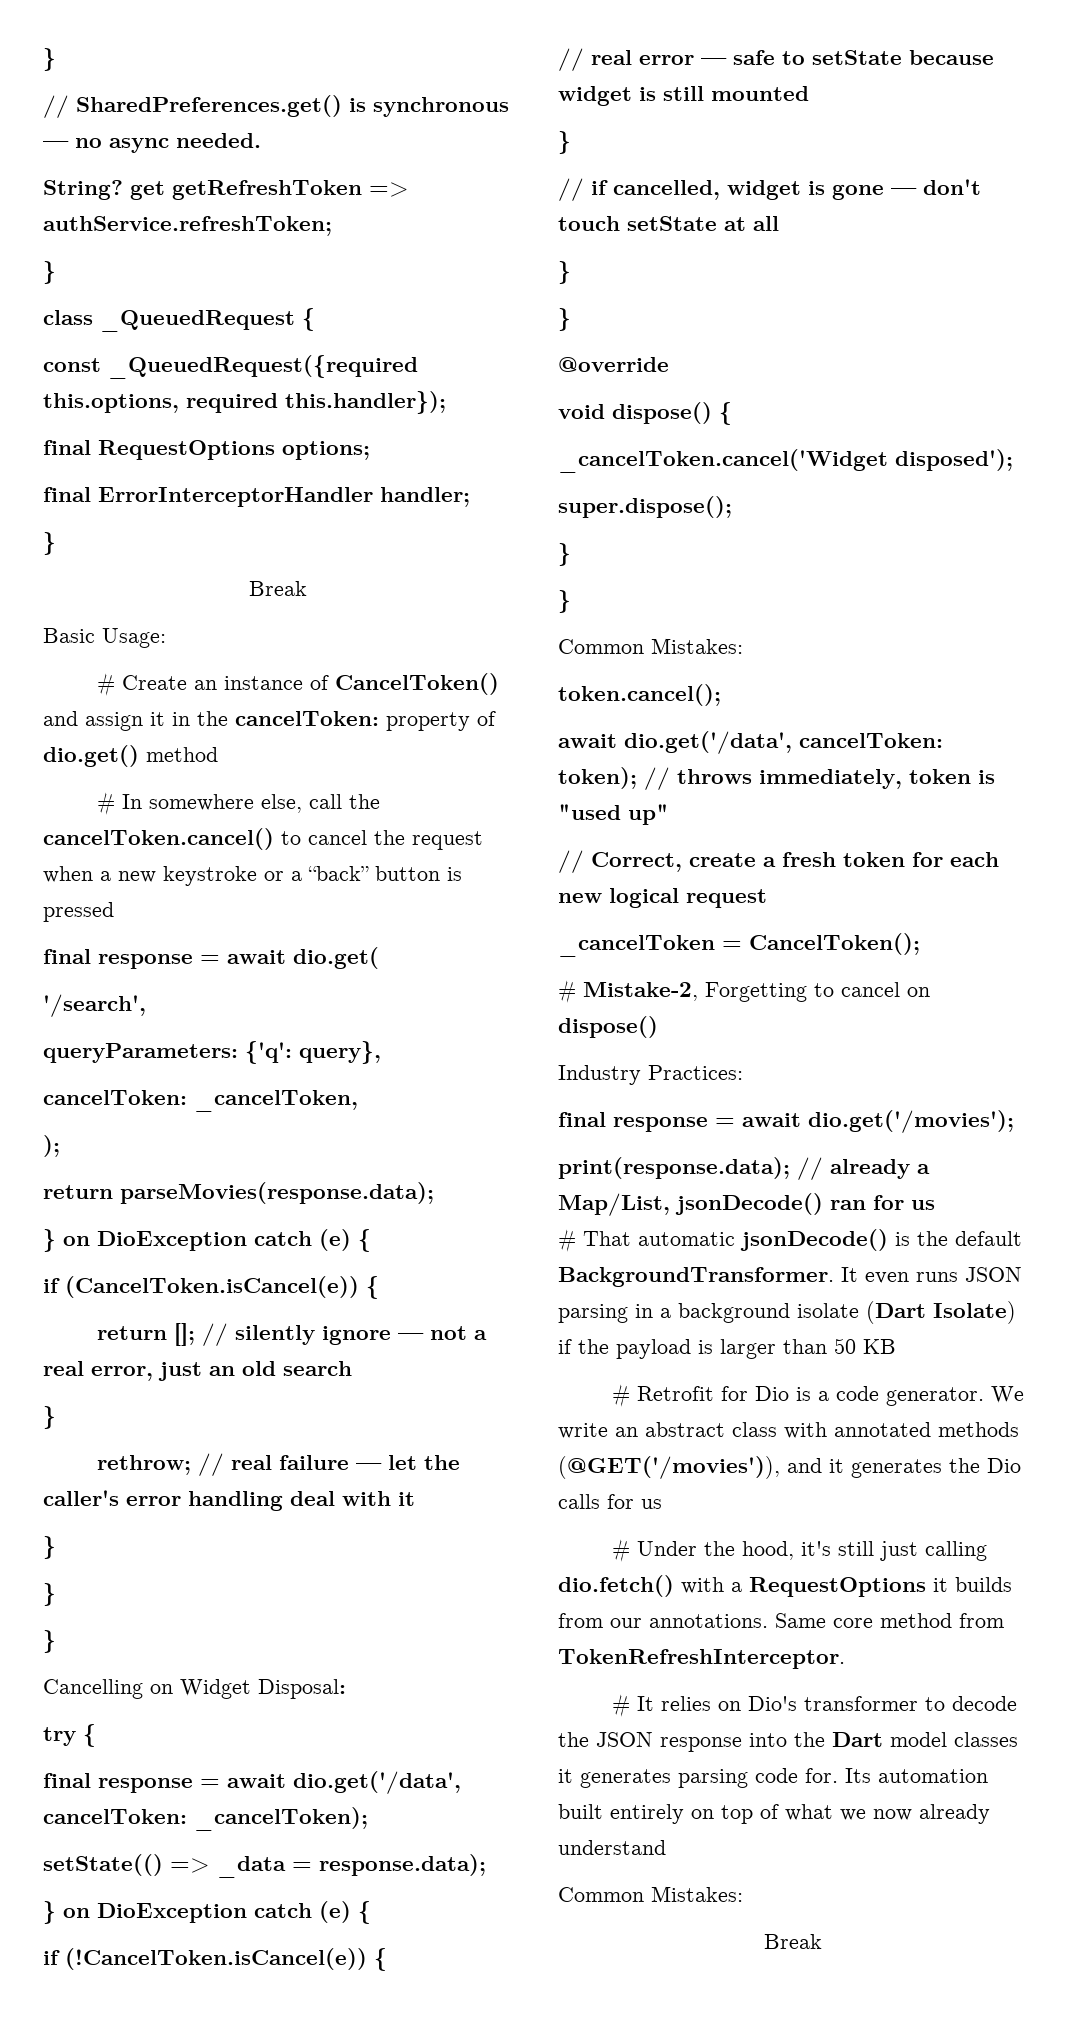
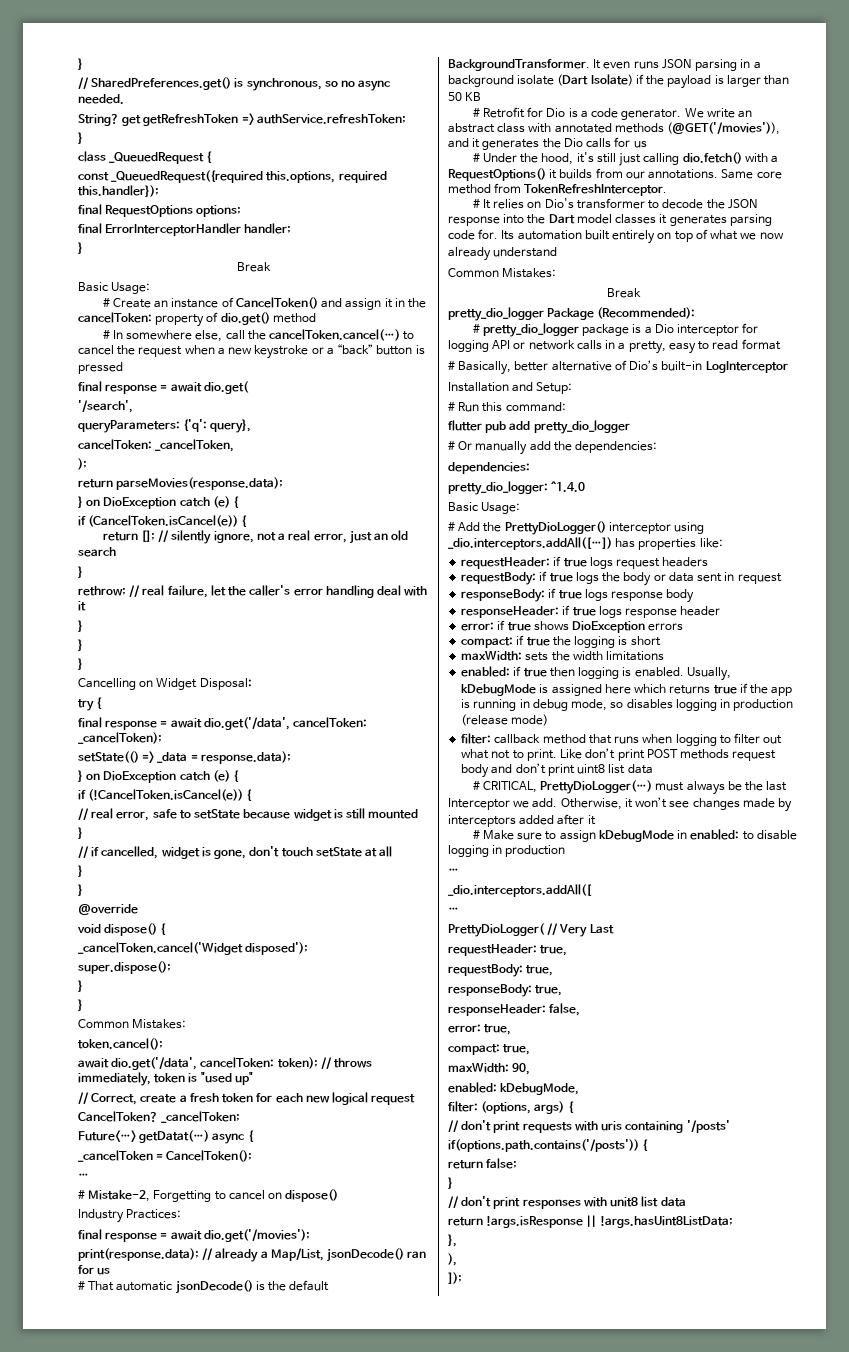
- // SharedPreferences.get() is synchronous — no async needed.
+ // SharedPreferences.get() is synchronous, so no async needed.
- # In somewhere else, call the cancelToken.cancel() to cancel the request when a new keystroke or a “back” button is pressed
+ # In somewhere else, call the cancelToken.cancel(…) to cancel the request when a new keystroke or a “back” button is pressed
- return []; // silently ignore — not a real error, just an old search
+ return []; // silently ignore, not a real error, just an old search
- rethrow; // real failure — let the caller's error handling deal with it
+ rethrow; // real failure, let the caller's error handling deal with it
- // real error — safe to setState because widget is still mounted
+ // real error, safe to setState because widget is still mounted
- // if cancelled, widget is gone — don't touch setState at all
+ // if cancelled, widget is gone, don't touch setState at all
+ CancelToken? _cancelToken;
+ Future<…> getDatat(…) async {
  _cancelToken = CancelToken();
+ …
- # Under the hood, it's still just calling dio.fetch() with a RequestOptions it builds from our annotations.
+ # Under the hood, it's still just calling dio.fetch() with a RequestOptions() it builds from our annotations.
+ pretty_dio_logger Package (Recommended):
+ # pretty_dio_logger package is a Dio interceptor for logging API or network calls in a pretty, easy to read format
+ # Basically, better alternative of Dio’s built-in LogInterceptor
+ Installation and Setup:
+ # Run this command:
+ flutter pub add pretty_dio_logger
+ # Or manually add the dependencies:
+ dependencies:
+ pretty_dio_logger: ^1.4.0
+ Basic Usage:
+ # Add the PrettyDioLogger() interceptor using _dio.interceptors.addAll([…]) has properties like:
+ requestHeader: if true logs request headers
+ requestBody: if true logs the body or data sent in request
+ responseBody: if true logs response body
+ responseHeader: if true logs response header
+ error: if true shows DioException errors
+ compact: if true the logging is short
+ maxWidth: sets the width limitations
+ enabled: if true then logging is enabled. Usually, kDebugMode is assigned here which returns true if the app is running in debug mode, so disables logging in production (release mode)
+ filter: callback method that runs when logging to filter out what not to print. Like don’t print POST methods request body and don’t print uint8 list data
+ # CRITICAL, PrettyDioLogger(…) must always be the last Interceptor we add. Otherwise, it won’t see changes made by interceptors added after it
+ # Make sure to assign kDebugMode in enabled: to disable logging in production
+ …
+ _dio.interceptors.addAll([
+ …
+ PrettyDioLogger( // Very Last
+ requestHeader: true,
+ requestBody: true,
+ responseBody: true,
+ responseHeader: false,
+ error: true,
+ compact: true,
+ maxWidth: 90,
+ enabled: kDebugMode,
+ filter: (options, args) {
+ // don't print requests with uris containing '/posts'
+ if(options.path.contains('/posts')) {
+ return false;
+ }
+ // don't print responses with unit8 list data
+ return !args.isResponse || !args.hasUint8ListData;
+ },
+ ),
+ ]);

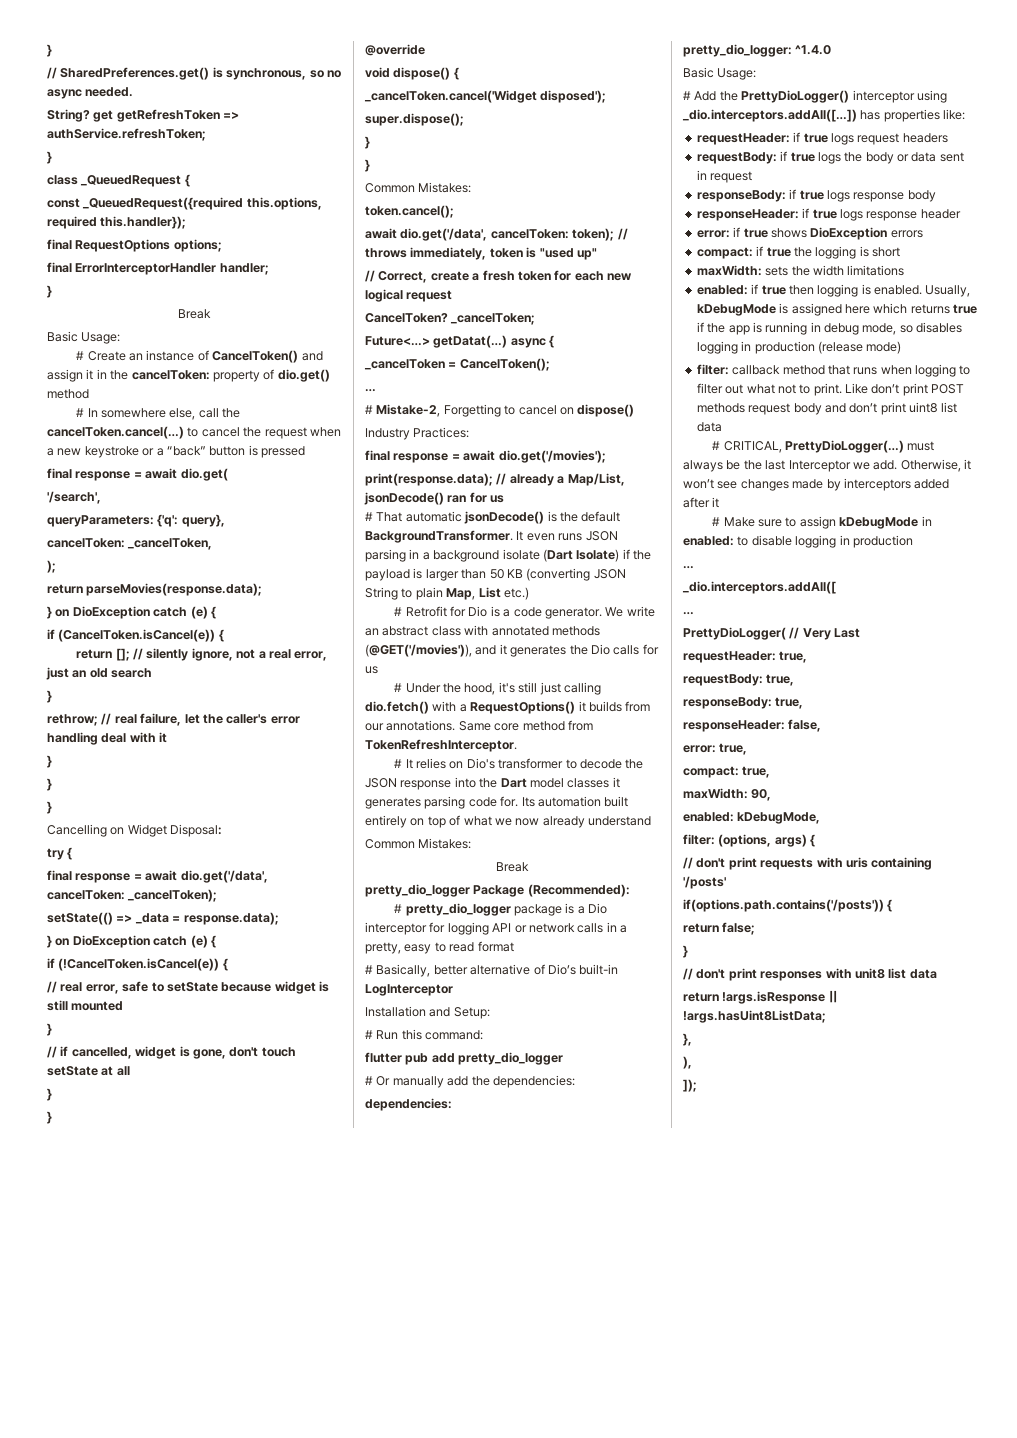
- It even runs JSON parsing in a background isolate (Dart Isolate) if the payload is larger than 50 KB
+ It even runs JSON parsing in a background isolate (Dart Isolate) if the payload is larger than 50 KB (converting JSON String to plain Map, List etc.)

